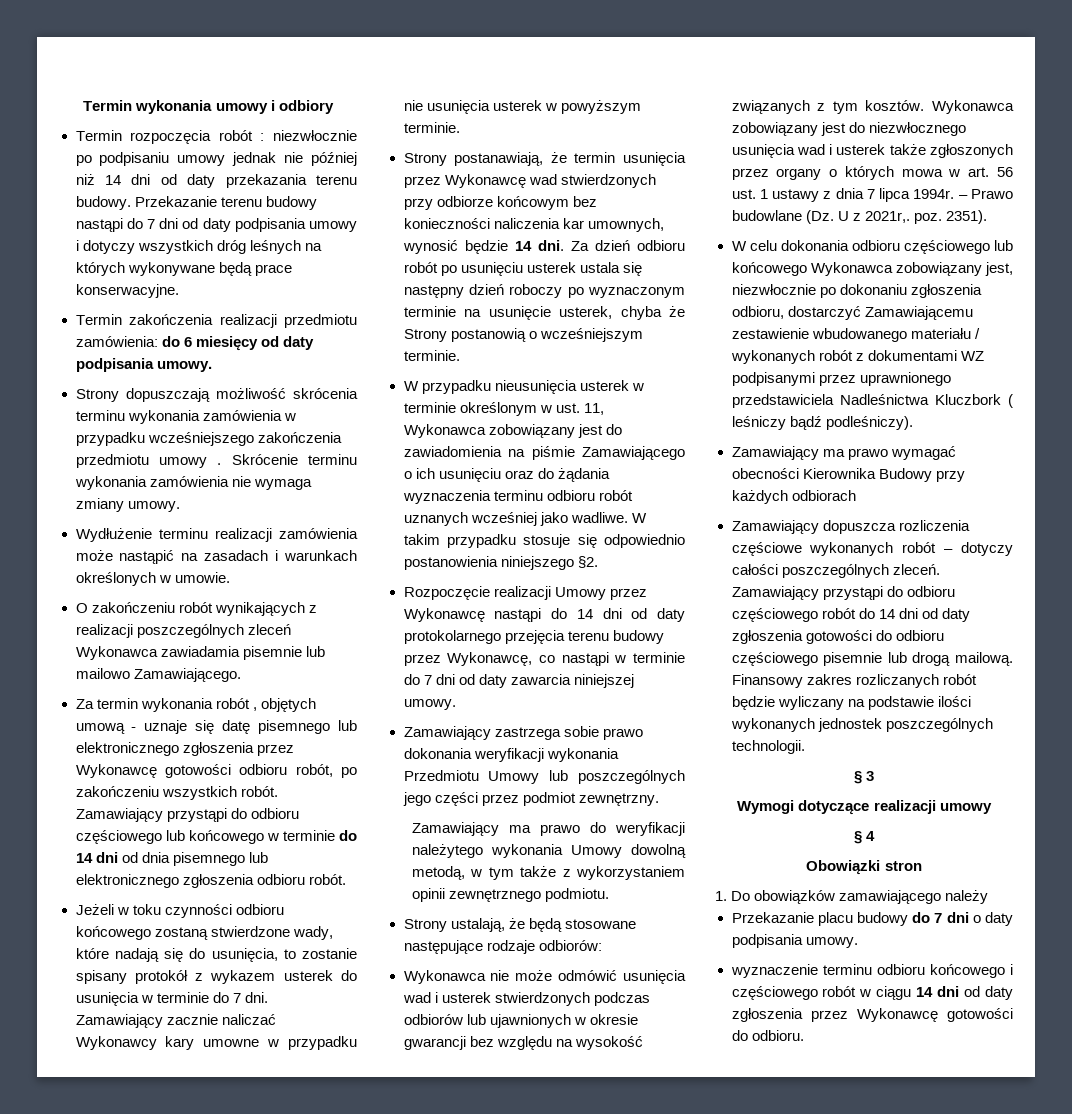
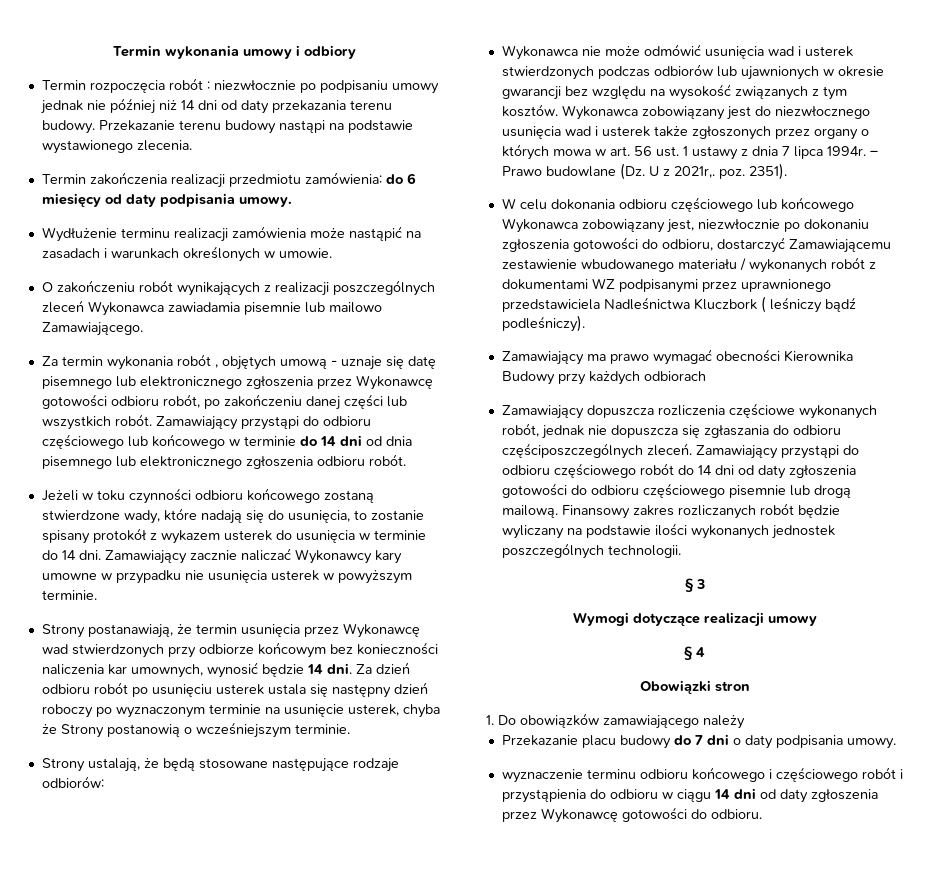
- Przekazanie terenu budowy nastąpi do 7 dni od daty podpisania umowy i dotyczy wszystkich dróg leśnych na których wykonywane będą prace konserwacyjne.
+ Przekazanie terenu budowy nastąpi na podstawie wystawionego zlecenia.
- Strony dopuszczają możliwość skrócenia terminu wykonania zamówienia w przypadku wcześniejszego zakończenia przedmiotu umowy . Skrócenie terminu wykonania zamówienia nie wymaga zmiany umowy.
- Za termin wykonania robót , objętych umową - uznaje się datę pisemnego lub elektronicznego zgłoszenia przez Wykonawcę gotowości odbioru robót, po zakończeniu wszystkich robót.
+ Za termin wykonania robót , objętych umową - uznaje się datę pisemnego lub elektronicznego zgłoszenia przez Wykonawcę gotowości odbioru robót, po zakończeniu danej części lub wszystkich robót.
- Jeżeli w toku czynności odbioru końcowego zostaną stwierdzone wady, które nadają się do usunięcia, to zostanie spisany protokół z wykazem usterek do usunięcia w terminie do 7 dni.
+ Jeżeli w toku czynności odbioru końcowego zostaną stwierdzone wady, które nadają się do usunięcia, to zostanie spisany protokół z wykazem usterek do usunięcia w terminie do 14 dni.
- W przypadku nieusunięcia usterek w terminie określonym w ust. 11, Wykonawca zobowiązany jest do zawiadomienia na piśmie Zamawiającego o ich usunięciu oraz do żądania wyznaczenia terminu odbioru robót uznanych wcześniej jako wadliwe. W takim przypadku stosuje się odpowiednio postanowienia niniejszego §2.
- Rozpoczęcie realizacji Umowy przez Wykonawcę nastąpi do 14 dni od daty protokolarnego przejęcia terenu budowy przez Wykonawcę, co nastąpi w terminie do 7 dni od daty zawarcia niniejszej umowy.
- Zamawiający zastrzega sobie prawo dokonania weryfikacji wykonania Przedmiotu Umowy lub poszczególnych jego części przez podmiot zewnętrzny.
- Zamawiający ma prawo do weryfikacji należytego wykonania Umowy dowolną metodą, w tym także z wykorzystaniem opinii zewnętrznego podmiotu.
- W celu dokonania odbioru częściowego lub końcowego Wykonawca zobowiązany jest, niezwłocznie po dokonaniu zgłoszenia odbioru, dostarczyć Zamawiającemu zestawienie wbudowanego materiału / wykonanych robót z dokumentami WZ podpisanymi przez uprawnionego przedstawiciela Nadleśnictwa Kluczbork ( leśniczy bądź podleśniczy).
+ W celu dokonania odbioru częściowego lub końcowego Wykonawca zobowiązany jest, niezwłocznie po dokonaniu zgłoszenia gotowości do odbioru, dostarczyć Zamawiającemu zestawienie wbudowanego materiału / wykonanych robót z dokumentami WZ podpisanymi przez uprawnionego przedstawiciela Nadleśnictwa Kluczbork ( leśniczy bądź podleśniczy).
- Zamawiający dopuszcza rozliczenia częściowe wykonanych robót – dotyczy całości poszczególnych zleceń.
+ Zamawiający dopuszcza rozliczenia częściowe wykonanych robót, jednak nie dopuszcza się zgłaszania do odbioru częściposzczególnych zleceń.
- wyznaczenie terminu odbioru końcowego i częściowego robót w ciągu 14 dni od daty zgłoszenia przez Wykonawcę gotowości do odbioru.
+ wyznaczenie terminu odbioru końcowego i częściowego robót i przystąpienia do odbioru w ciągu 14 dni od daty zgłoszenia przez Wykonawcę gotowości do odbioru.

